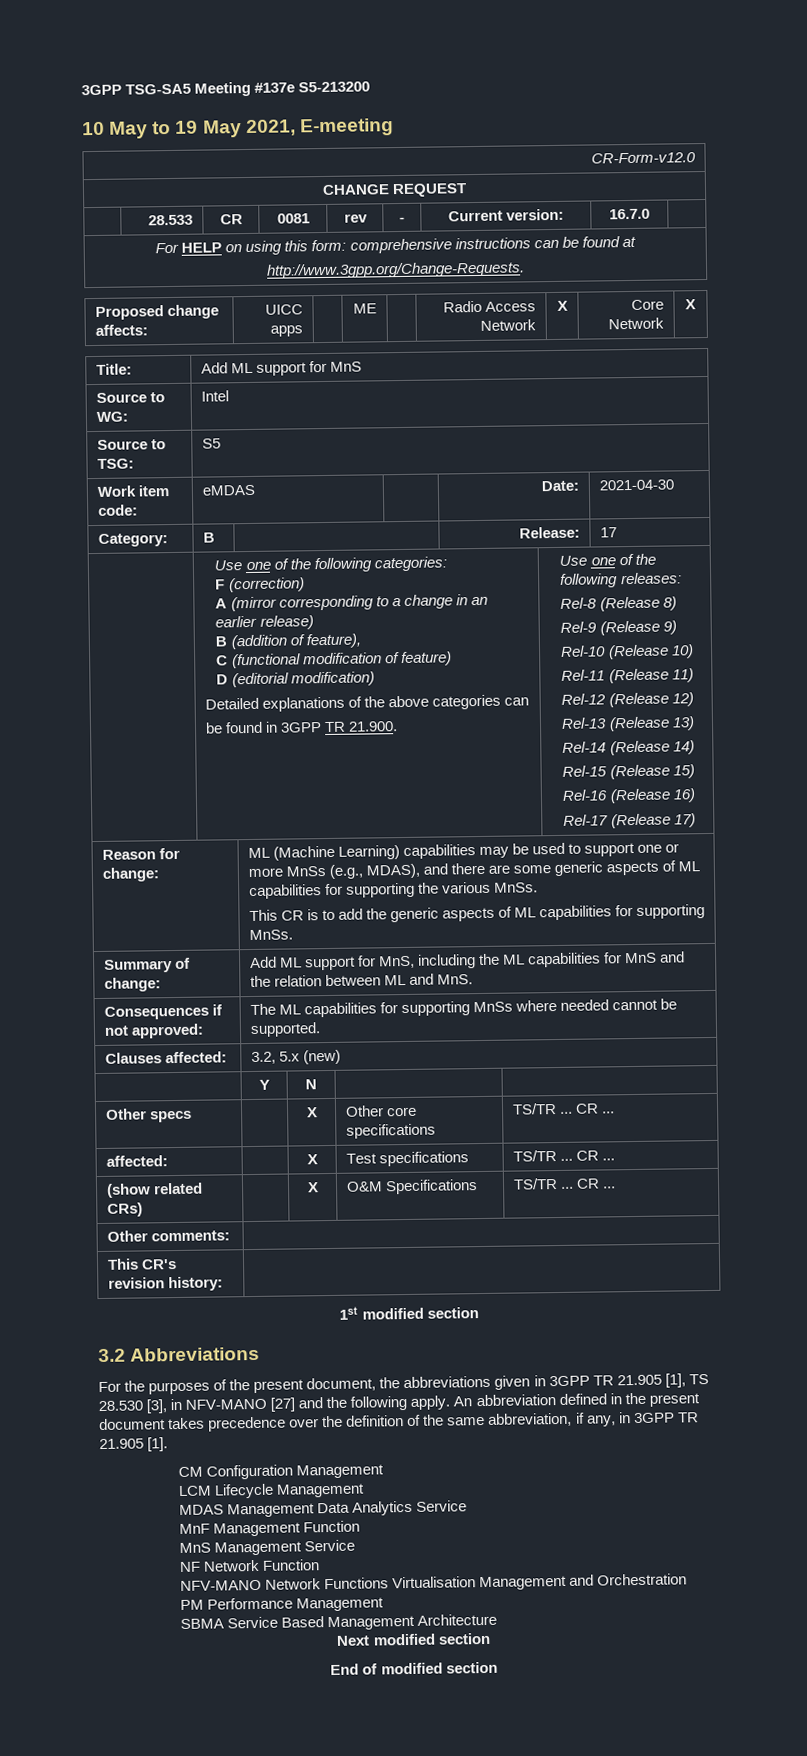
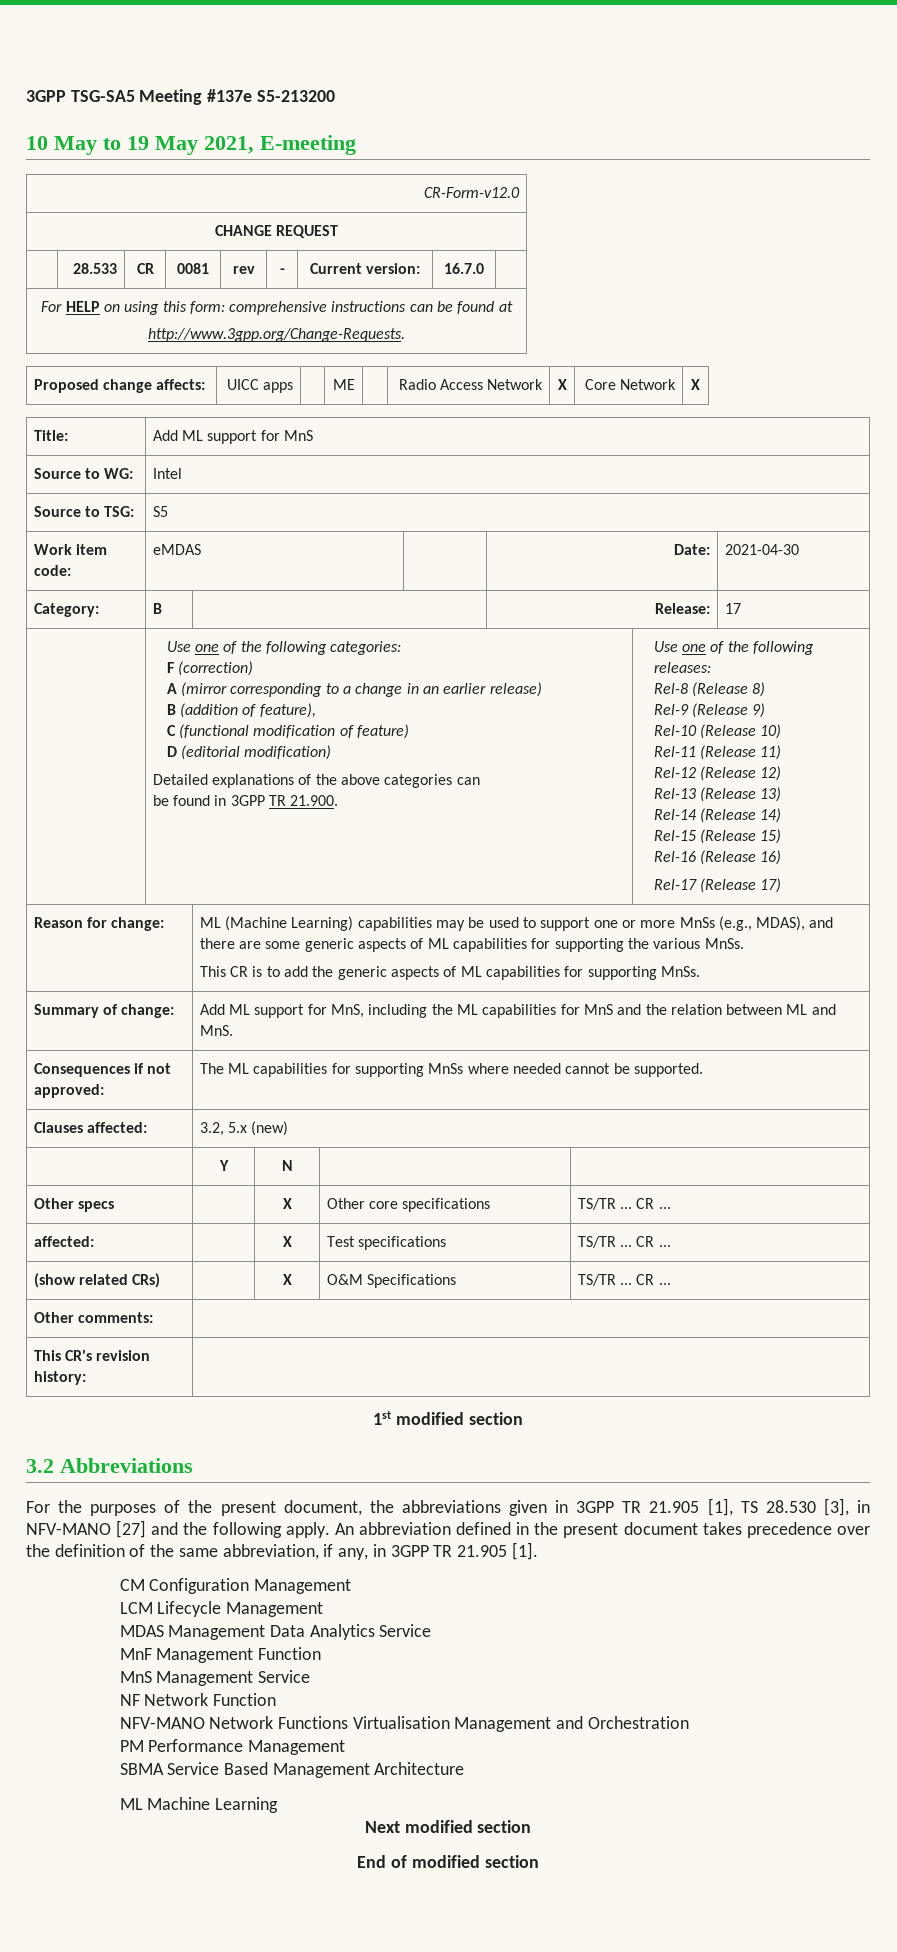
+ ML Machine Learning

